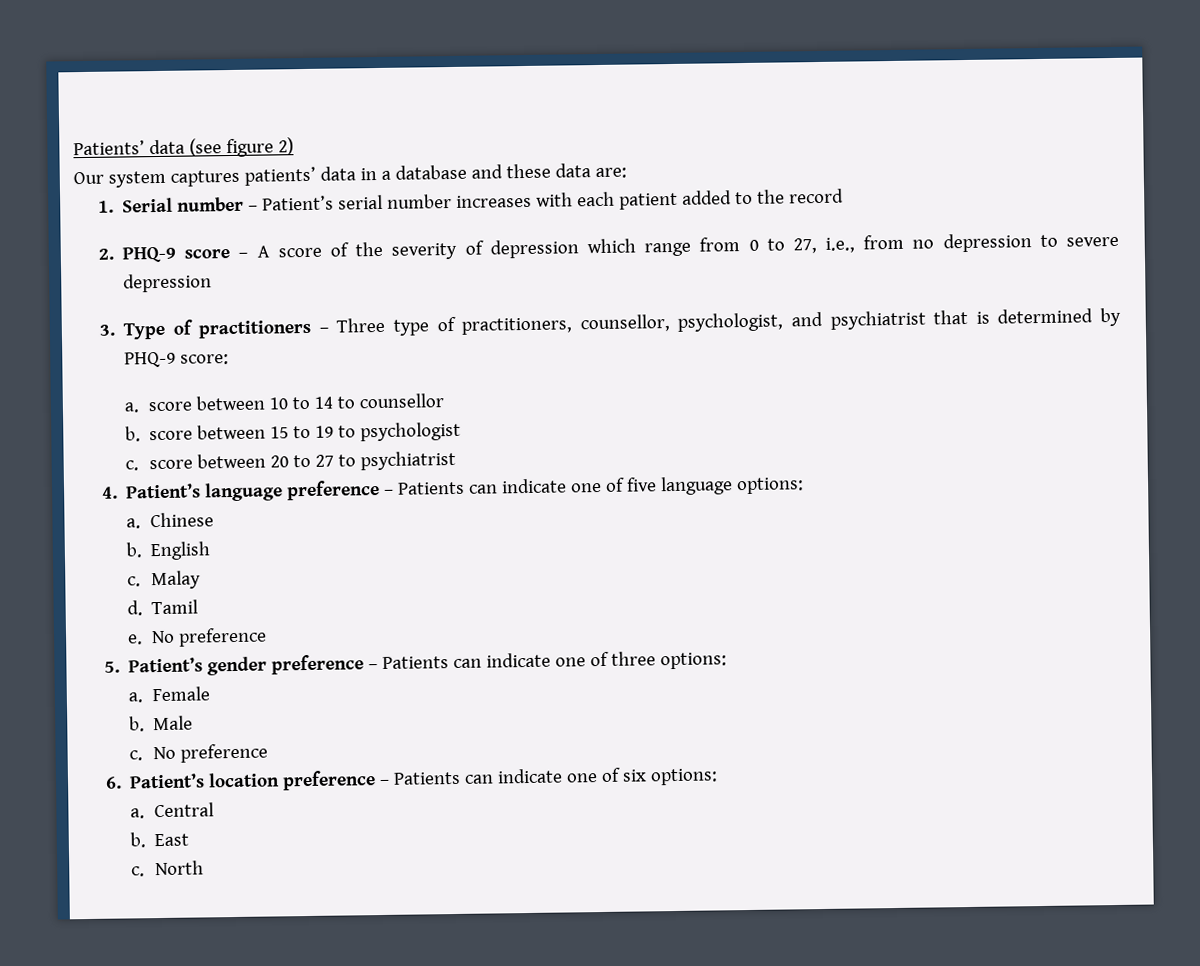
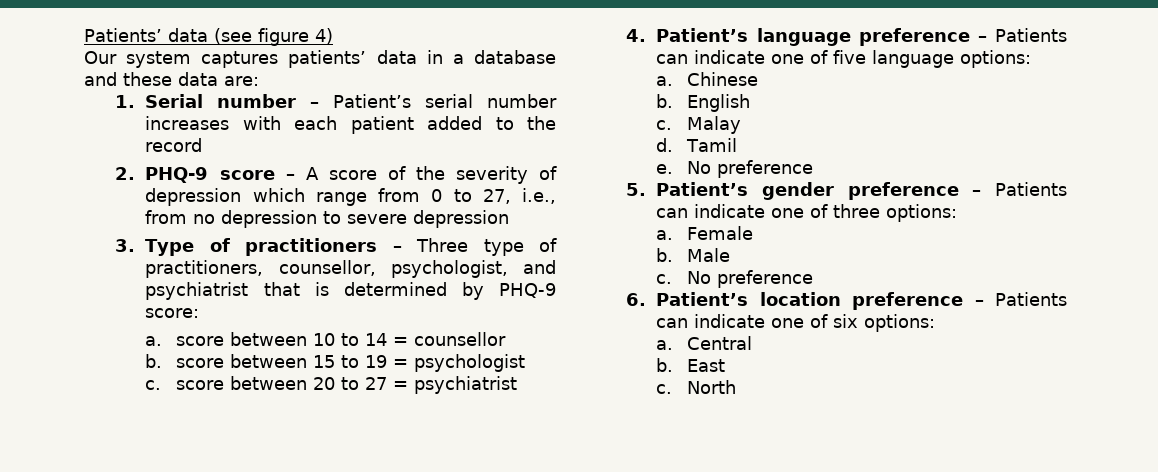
- Patients’ data (see figure 2)
+ Patients’ data (see figure 4)
- a. score between 10 to 14 to counsellor
+ a. score between 10 to 14 = counsellor
- b. score between 15 to 19 to psychologist
+ b. score between 15 to 19 = psychologist
- c. score between 20 to 27 to psychiatrist
+ c. score between 20 to 27 = psychiatrist

